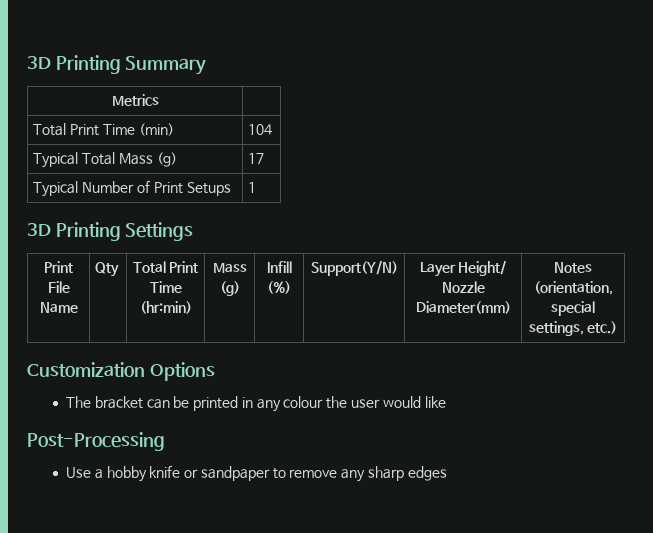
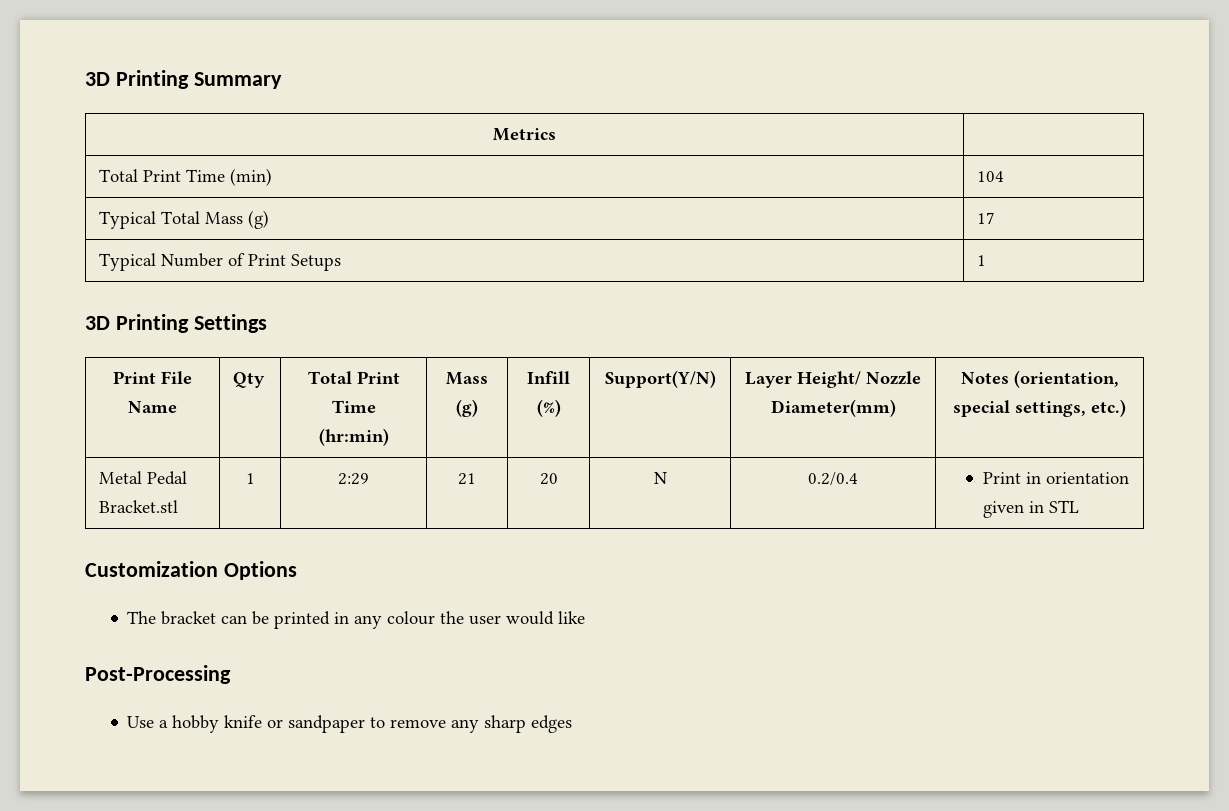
+ Metal Pedal Bracket.stl | 1 | 2:29 | 21 | 20 | N | 0.2/0.4 | Print in orientation given in STL

